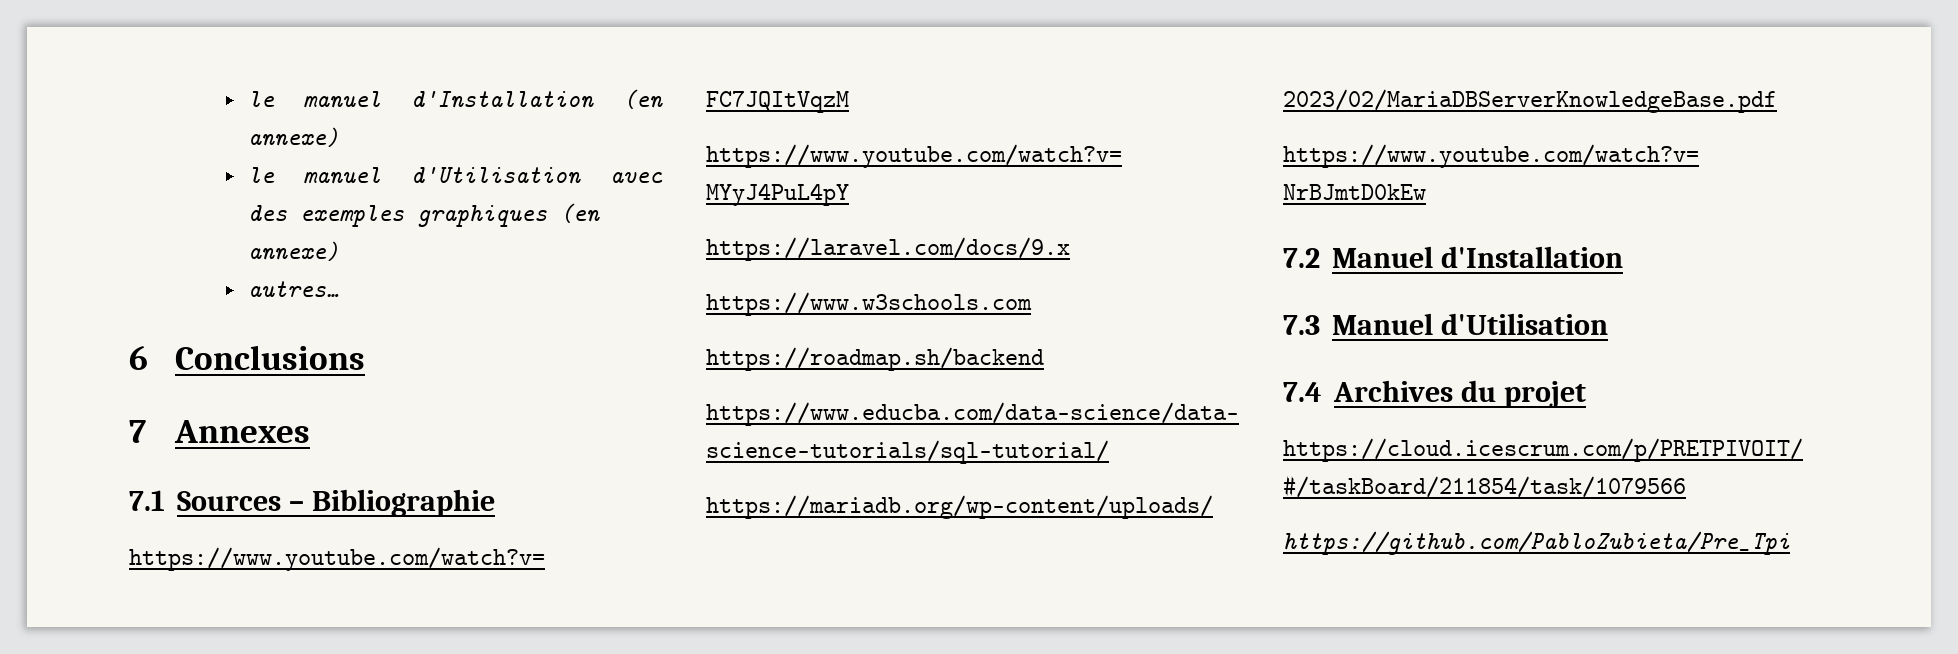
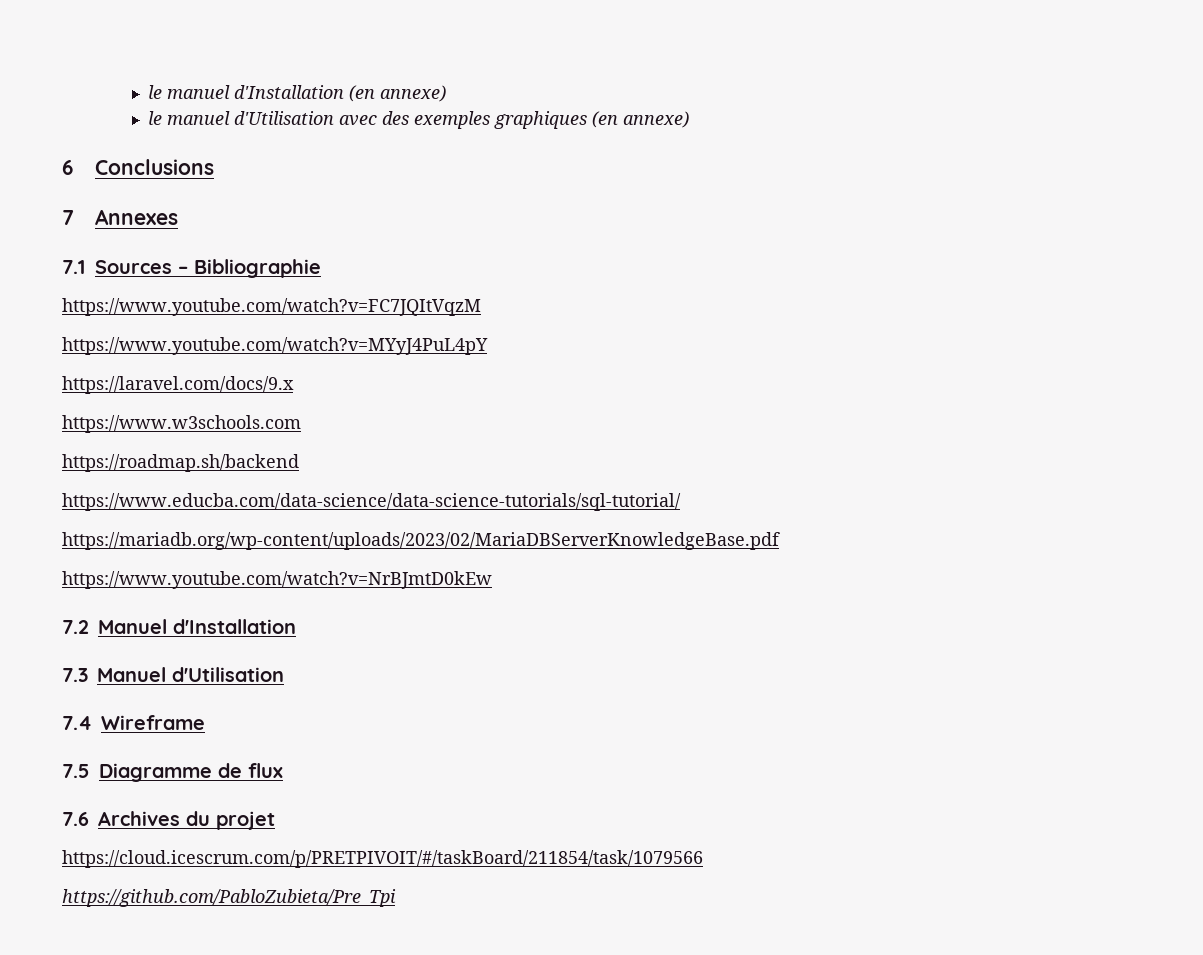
- autres…
- 7.4 Archives du projet
+ 7.4 Wireframe
+ 7.5 Diagramme de flux
+ 7.6 Archives du projet

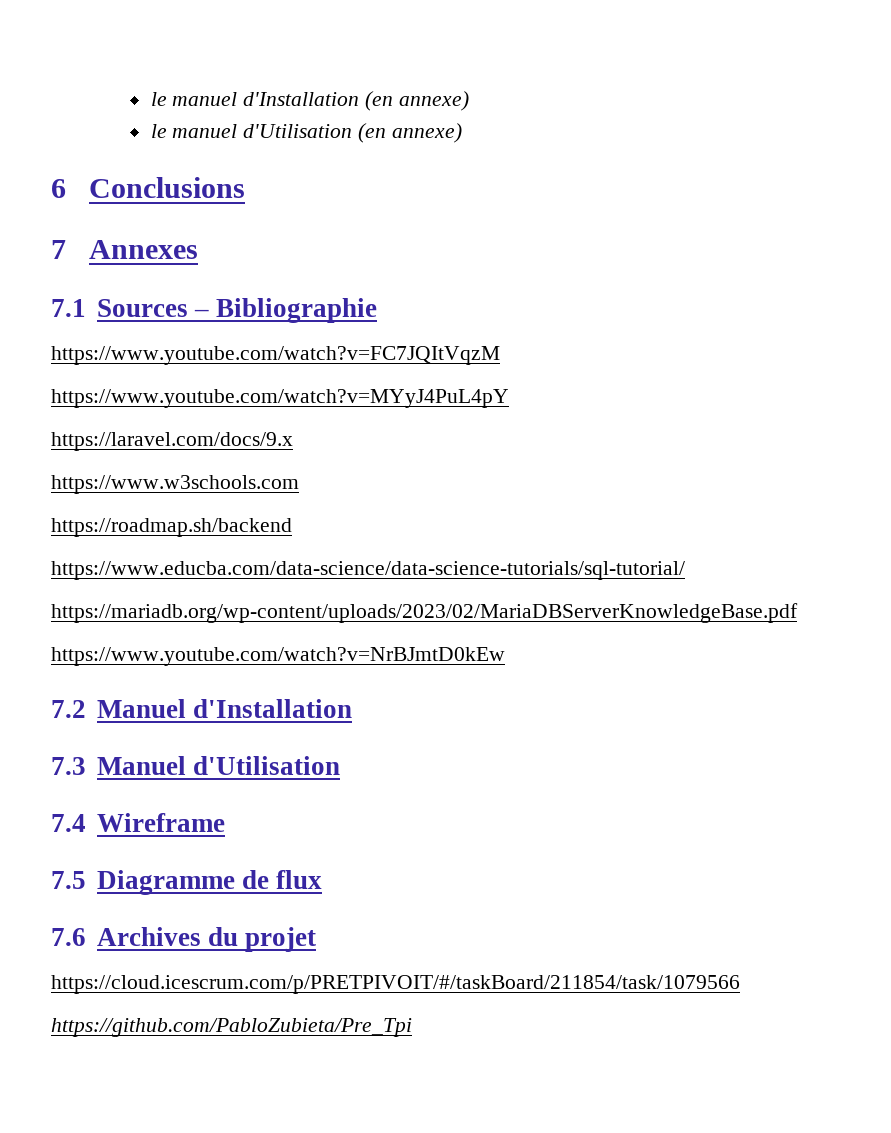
- le manuel d'Utilisation avec des exemples graphiques (en annexe)
+ le manuel d'Utilisation (en annexe)

